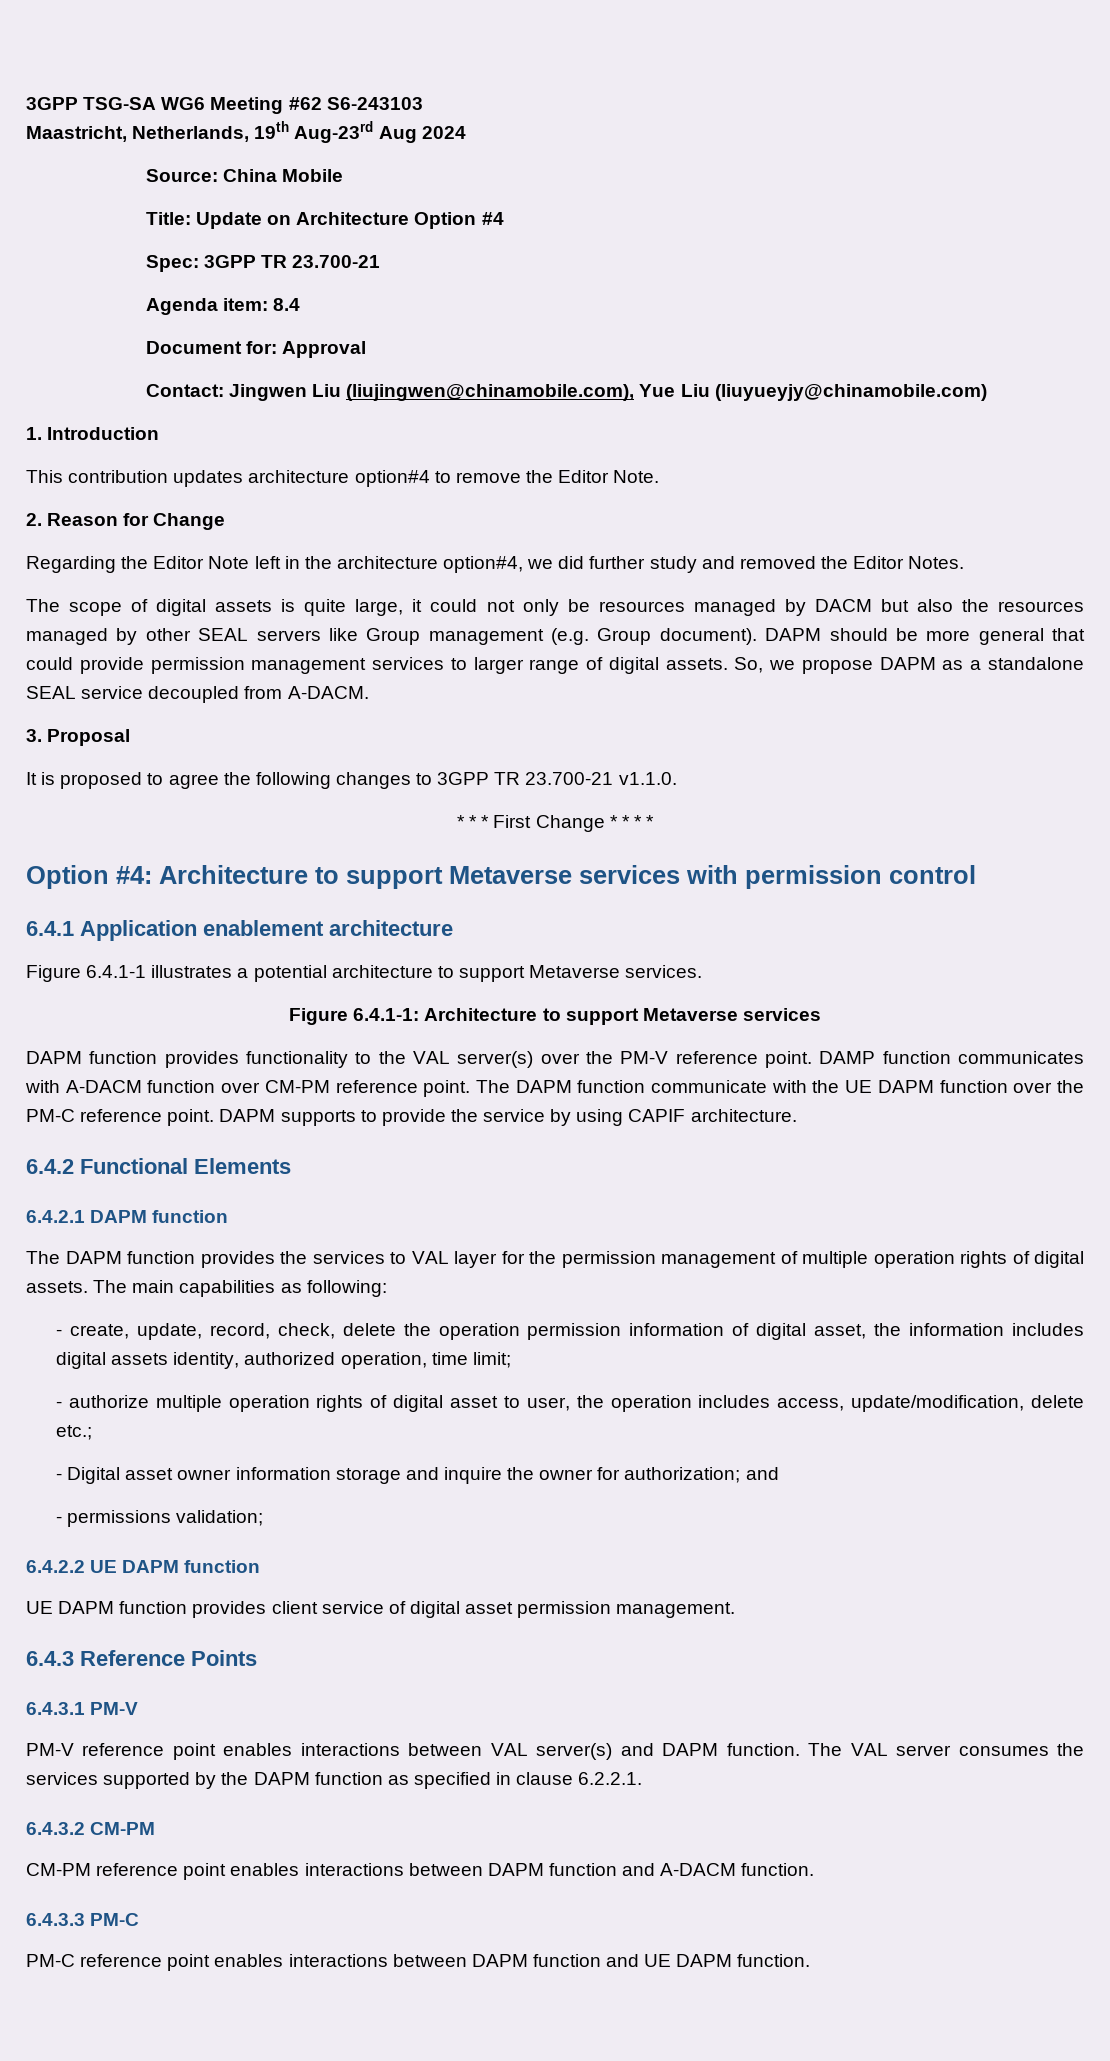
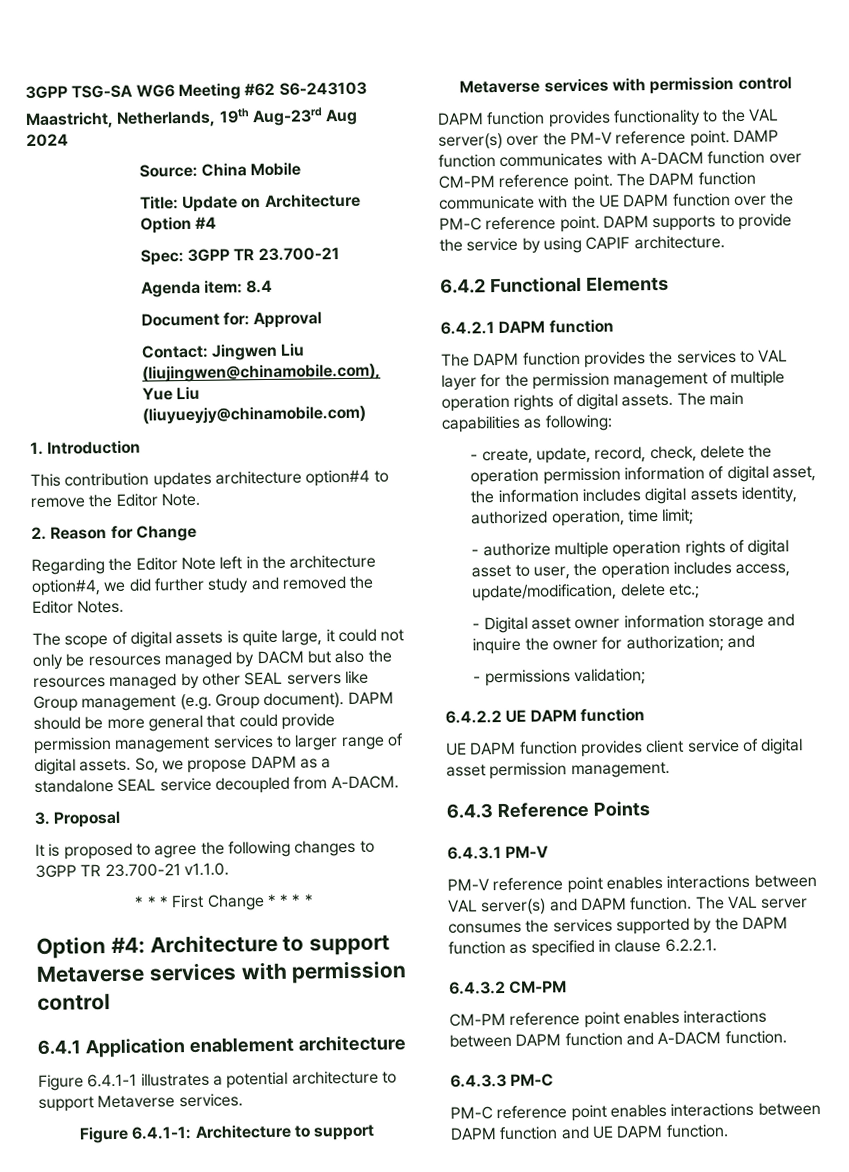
- Figure 6.4.1-1: Architecture to support Metaverse services
+ Figure 6.4.1-1: Architecture to support Metaverse services with permission control

